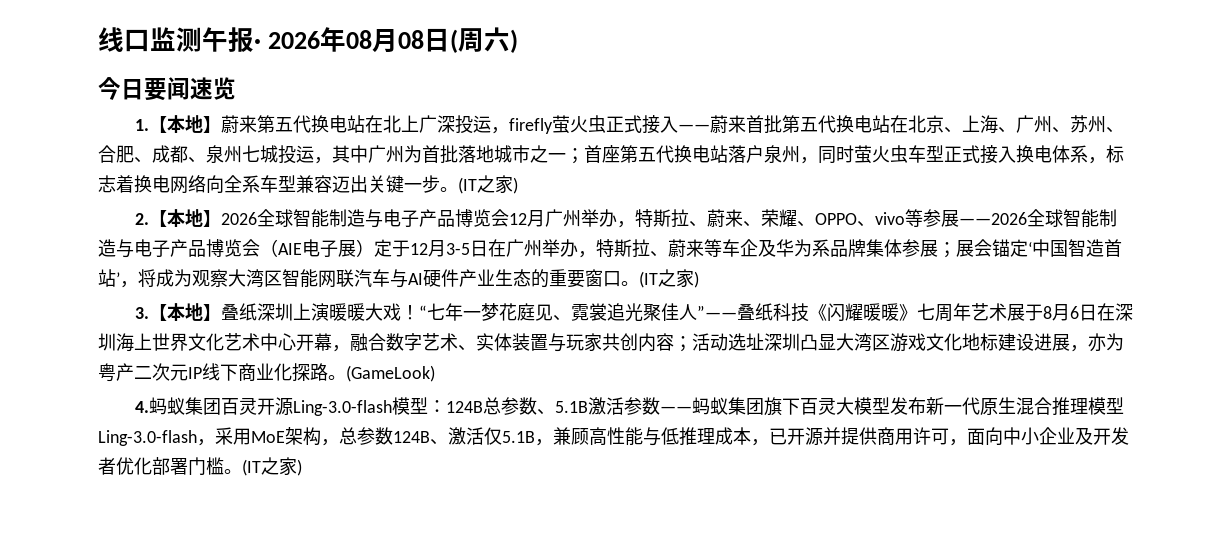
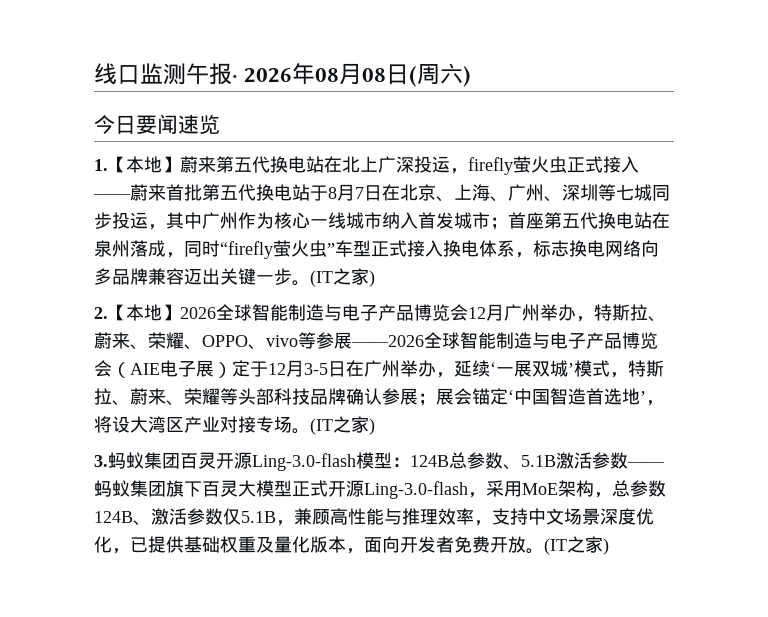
- 1.【本地】蔚来第五代换电站在北上广深投运，firefly萤火虫正式接入——蔚来首批第五代换电站在北京、上海、广州、苏州、合肥、成都、泉州七城投运，其中广州为首批落地城市之一；首座第五代换电站落户泉州，同时萤火虫车型正式接入换电体系，标志着换电网络向全系车型兼容迈出关键一步。
+ 1.【本地】蔚来第五代换电站在北上广深投运，firefly萤火虫正式接入——蔚来首批第五代换电站于8月7日在北京、上海、广州、深圳等七城同步投运，其中广州作为核心一线城市纳入首发城市；首座第五代换电站在泉州落成，同时“firefly萤火虫”车型正式接入换电体系，标志换电网络向多品牌兼容迈出关键一步。
- 2.【本地】2026全球智能制造与电子产品博览会12月广州举办，特斯拉、蔚来、荣耀、OPPO、vivo等参展——2026全球智能制造与电子产品博览会（AIE电子展）定于12月3-5日在广州举办，特斯拉、蔚来等车企及华为系品牌集体参展；展会锚定‘中国智造首站’，将成为观察大湾区智能网联汽车与AI硬件产业生态的重要窗口。
+ 2.【本地】2026全球智能制造与电子产品博览会12月广州举办，特斯拉、蔚来、荣耀、OPPO、vivo等参展——2026全球智能制造与电子产品博览会（AIE电子展）定于12月3-5日在广州举办，延续‘一展双城’模式，特斯拉、蔚来、荣耀等头部科技品牌确认参展；展会锚定‘中国智造首选地’，将设大湾区产业对接专场。
- 3.【本地】叠纸深圳上演暖暖大戏！“七年一梦花庭见、霓裳追光聚佳人”——叠纸科技《闪耀暖暖》七周年艺术展于8月6日在深圳海上世界文化艺术中心开幕，融合数字艺术、实体装置与玩家共创内容；活动选址深圳凸显大湾区游戏文化地标建设进展，亦为粤产二次元IP线下商业化探路。(GameLook)
- 4.蚂蚁集团百灵开源Ling-3.0-flash模型：124B总参数、5.1B激活参数——蚂蚁集团旗下百灵大模型发布新一代原生混合推理模型Ling-3.0-flash，采用MoE架构，总参数124B、激活仅5.1B，兼顾高性能与低推理成本，已开源并提供商用许可，面向中小企业及开发者优化部署门槛。
+ 3.蚂蚁集团百灵开源Ling-3.0-flash模型：124B总参数、5.1B激活参数——蚂蚁集团旗下百灵大模型正式开源Ling-3.0-flash，采用MoE架构，总参数124B、激活参数仅5.1B，兼顾高性能与推理效率，支持中文场景深度优化，已提供基础权重及量化版本，面向开发者免费开放。

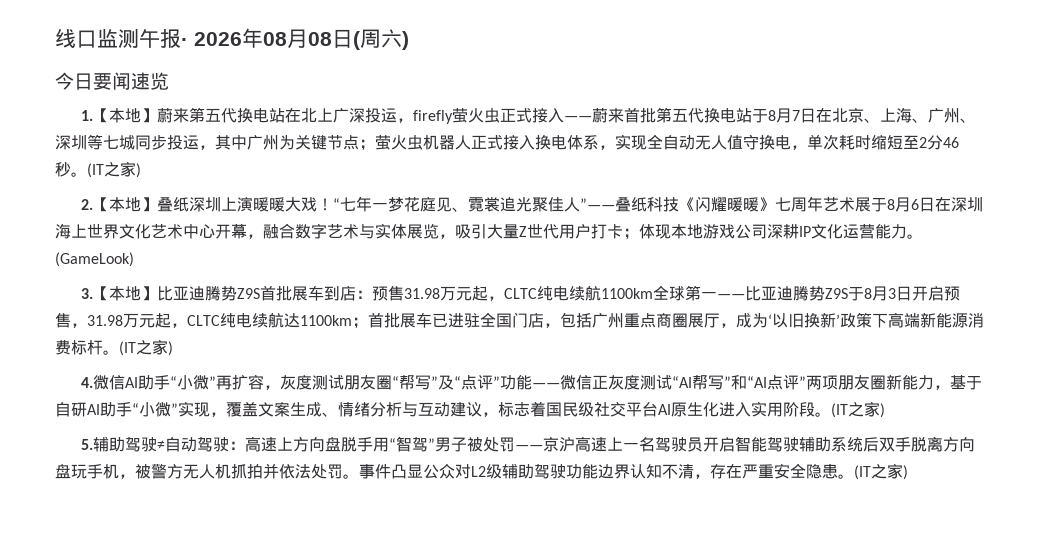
- 1.【本地】蔚来第五代换电站在北上广深投运，firefly萤火虫正式接入——蔚来首批第五代换电站于8月7日在北京、上海、广州、深圳等七城同步投运，其中广州作为核心一线城市纳入首发城市；首座第五代换电站在泉州落成，同时“firefly萤火虫”车型正式接入换电体系，标志换电网络向多品牌兼容迈出关键一步。
+ 1.【本地】蔚来第五代换电站在北上广深投运，firefly萤火虫正式接入——蔚来首批第五代换电站于8月7日在北京、上海、广州、深圳等七城同步投运，其中广州为关键节点；萤火虫机器人正式接入换电体系，实现全自动无人值守换电，单次耗时缩短至2分46秒。
- 2.【本地】2026全球智能制造与电子产品博览会12月广州举办，特斯拉、蔚来、荣耀、OPPO、vivo等参展——2026全球智能制造与电子产品博览会（AIE电子展）定于12月3-5日在广州举办，延续‘一展双城’模式，特斯拉、蔚来、荣耀等头部科技品牌确认参展；展会锚定‘中国智造首选地’，将设大湾区产业对接专场。(IT之家)
- 3.蚂蚁集团百灵开源Ling-3.0-flash模型：124B总参数、5.1B激活参数——蚂蚁集团旗下百灵大模型正式开源Ling-3.0-flash，采用MoE架构，总参数124B、激活参数仅5.1B，兼顾高性能与推理效率，支持中文场景深度优化，已提供基础权重及量化版本，面向开发者免费开放。
+ 2.【本地】叠纸深圳上演暖暖大戏！“七年一梦花庭见、霓裳追光聚佳人”——叠纸科技《闪耀暖暖》七周年艺术展于8月6日在深圳海上世界文化艺术中心开幕，融合数字艺术与实体展览，吸引大量Z世代用户打卡；体现本地游戏公司深耕IP文化运营能力。(GameLook)
+ 3.【本地】比亚迪腾势Z9S首批展车到店：预售31.98万元起，CLTC纯电续航1100km全球第一——比亚迪腾势Z9S于8月3日开启预售，31.98万元起，CLTC纯电续航达1100km；首批展车已进驻全国门店，包括广州重点商圈展厅，成为‘以旧换新’政策下高端新能源消费标杆。(IT之家)
+ 4.微信AI助手“小微”再扩容，灰度测试朋友圈“帮写”及“点评”功能——微信正灰度测试“AI帮写”和“AI点评”两项朋友圈新能力，基于自研AI助手“小微”实现，覆盖文案生成、情绪分析与互动建议，标志着国民级社交平台AI原生化进入实用阶段。(IT之家)
+ 5.辅助驾驶≠自动驾驶：高速上方向盘脱手用“智驾”男子被处罚——京沪高速上一名驾驶员开启智能驾驶辅助系统后双手脱离方向盘玩手机，被警方无人机抓拍并依法处罚。事件凸显公众对L2级辅助驾驶功能边界认知不清，存在严重安全隐患。

